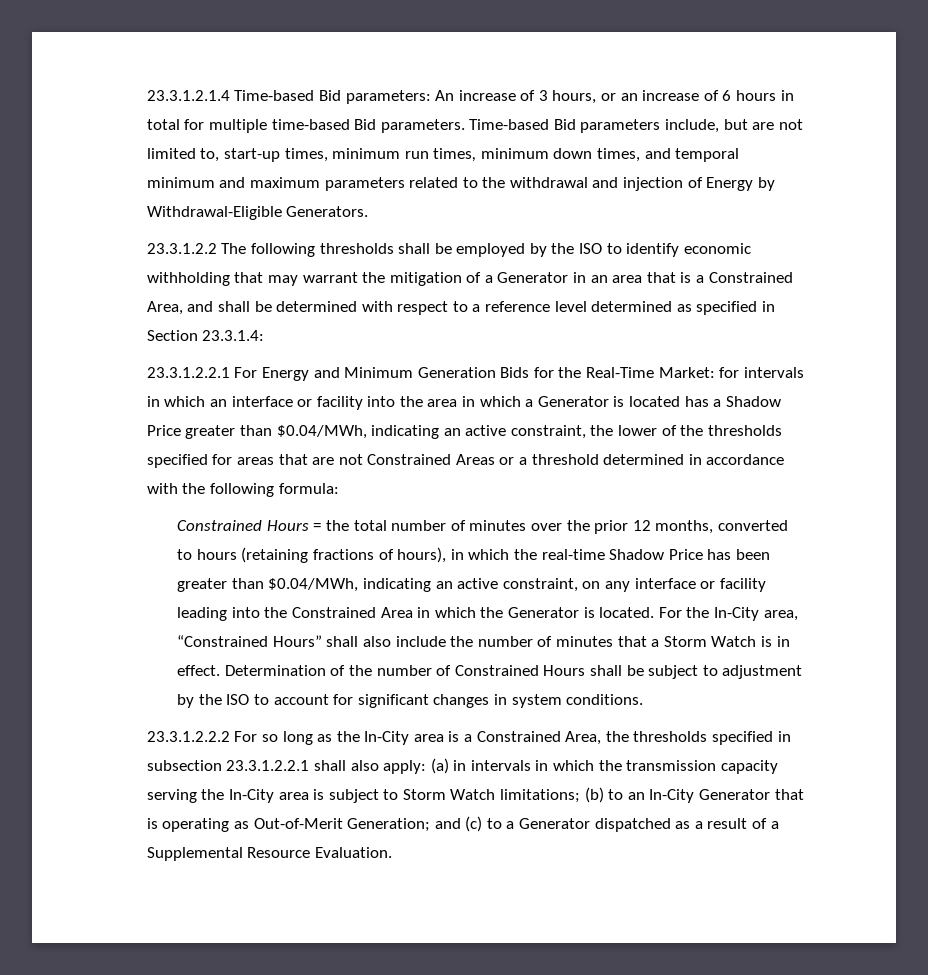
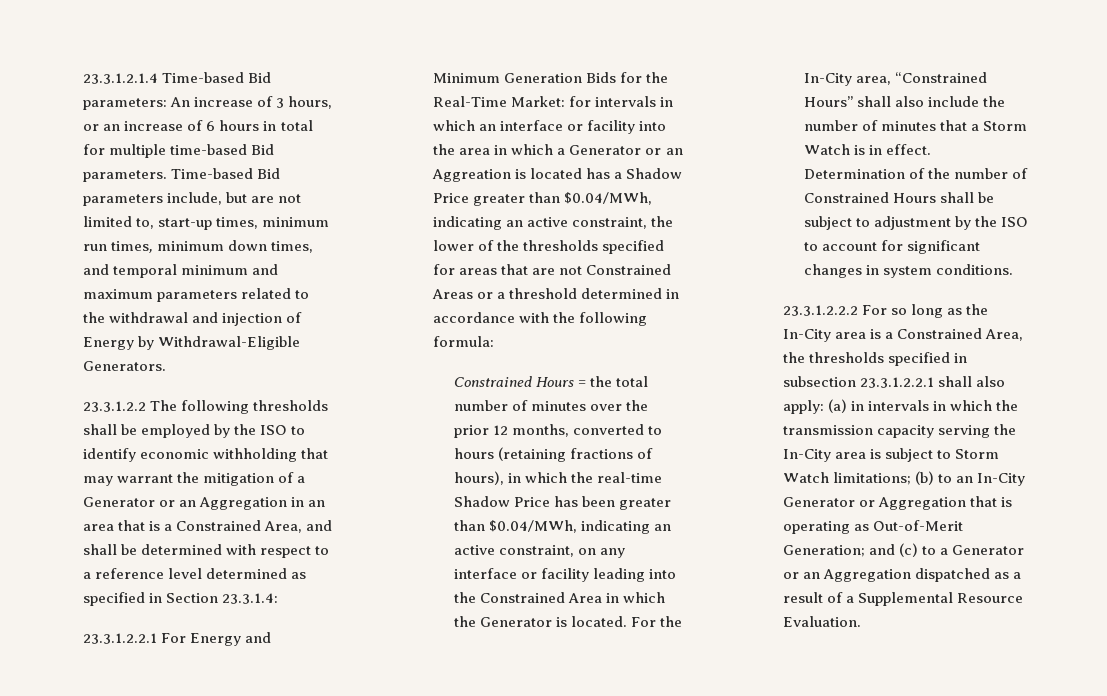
- 23.3.1.2.2 The following thresholds shall be employed by the ISO to identify economic withholding that may warrant the mitigation of a Generator in an area that is a Constrained Area, and shall be determined with respect to a reference level determined as specified in Section 23.3.1.4:
+ 23.3.1.2.2 The following thresholds shall be employed by the ISO to identify economic withholding that may warrant the mitigation of a Generator or an Aggregation in an area that is a Constrained Area, and shall be determined with respect to a reference level determined as specified in Section 23.3.1.4:
- for intervals in which an interface or facility into the area in which a Generator is located has a Shadow Price greater than $0.04/MWh, indicating an active constraint, the lower of the thresholds specified for areas that are not Constrained Areas or a threshold determined in accordance with the following formula:
+ for intervals in which an interface or facility into the area in which a Generator or an Aggreation is located has a Shadow Price greater than $0.04/MWh, indicating an active constraint, the lower of the thresholds specified for areas that are not Constrained Areas or a threshold determined in accordance with the following formula:
- (b) to an In-City Generator that is operating as Out-of-Merit Generation;
+ (b) to an In-City Generator or Aggregation that is operating as Out-of-Merit Generation;
- and (c) to a Generator dispatched as a result of a Supplemental Resource Evaluation.
+ and (c) to a Generator or an Aggregation dispatched as a result of a Supplemental Resource Evaluation.

